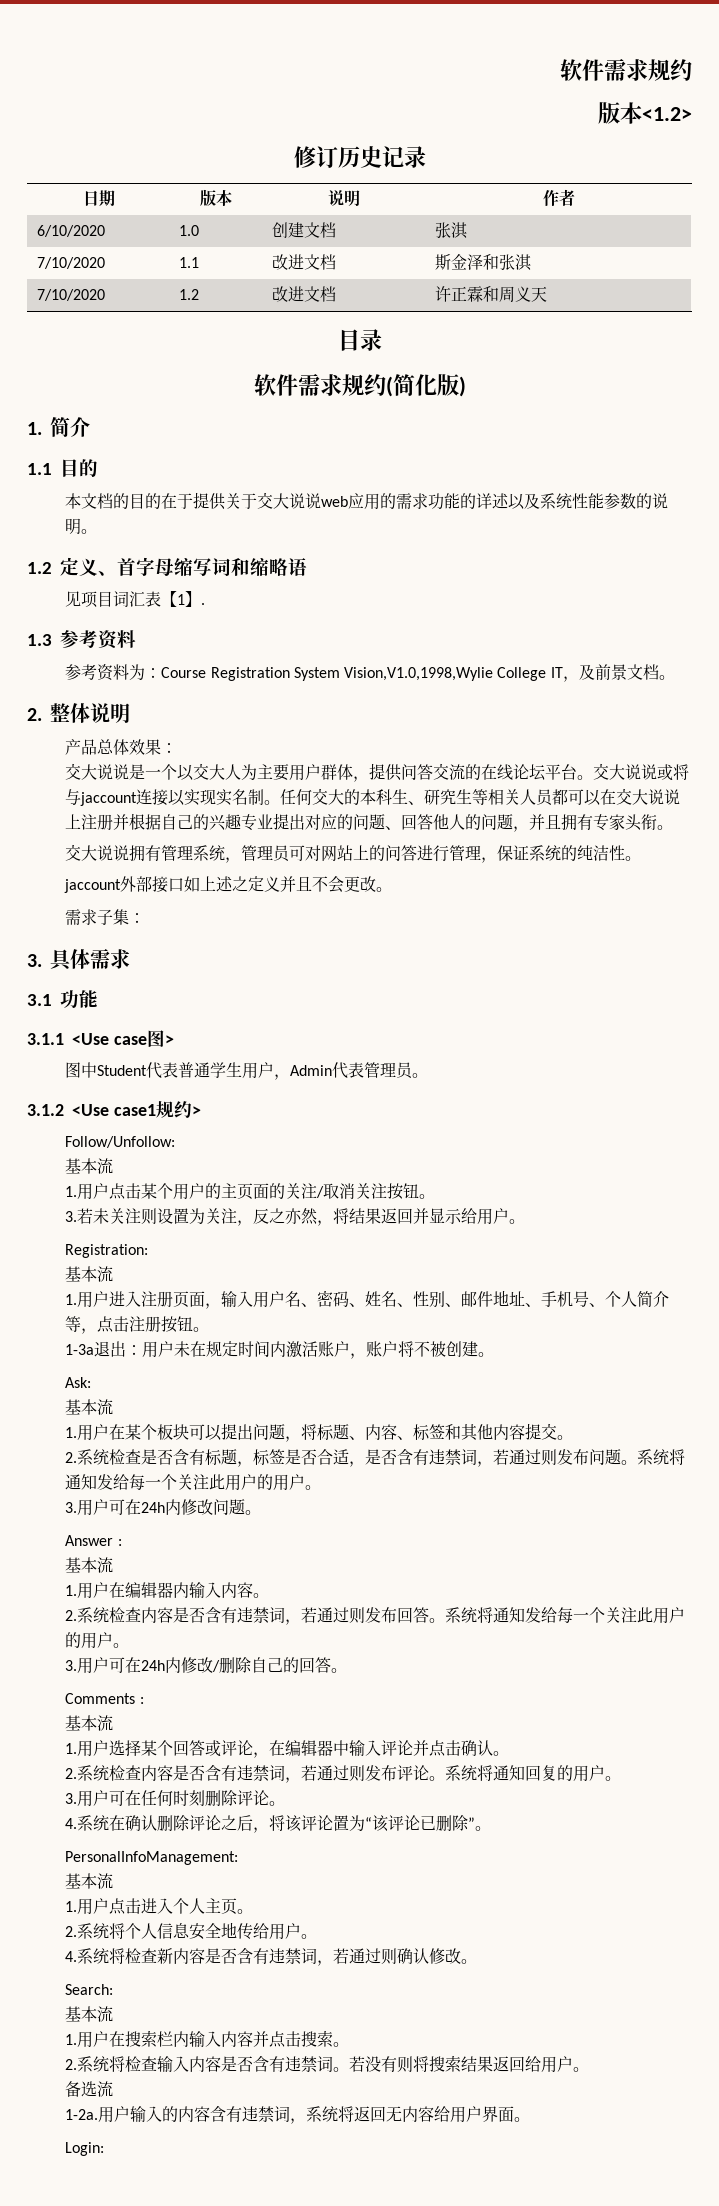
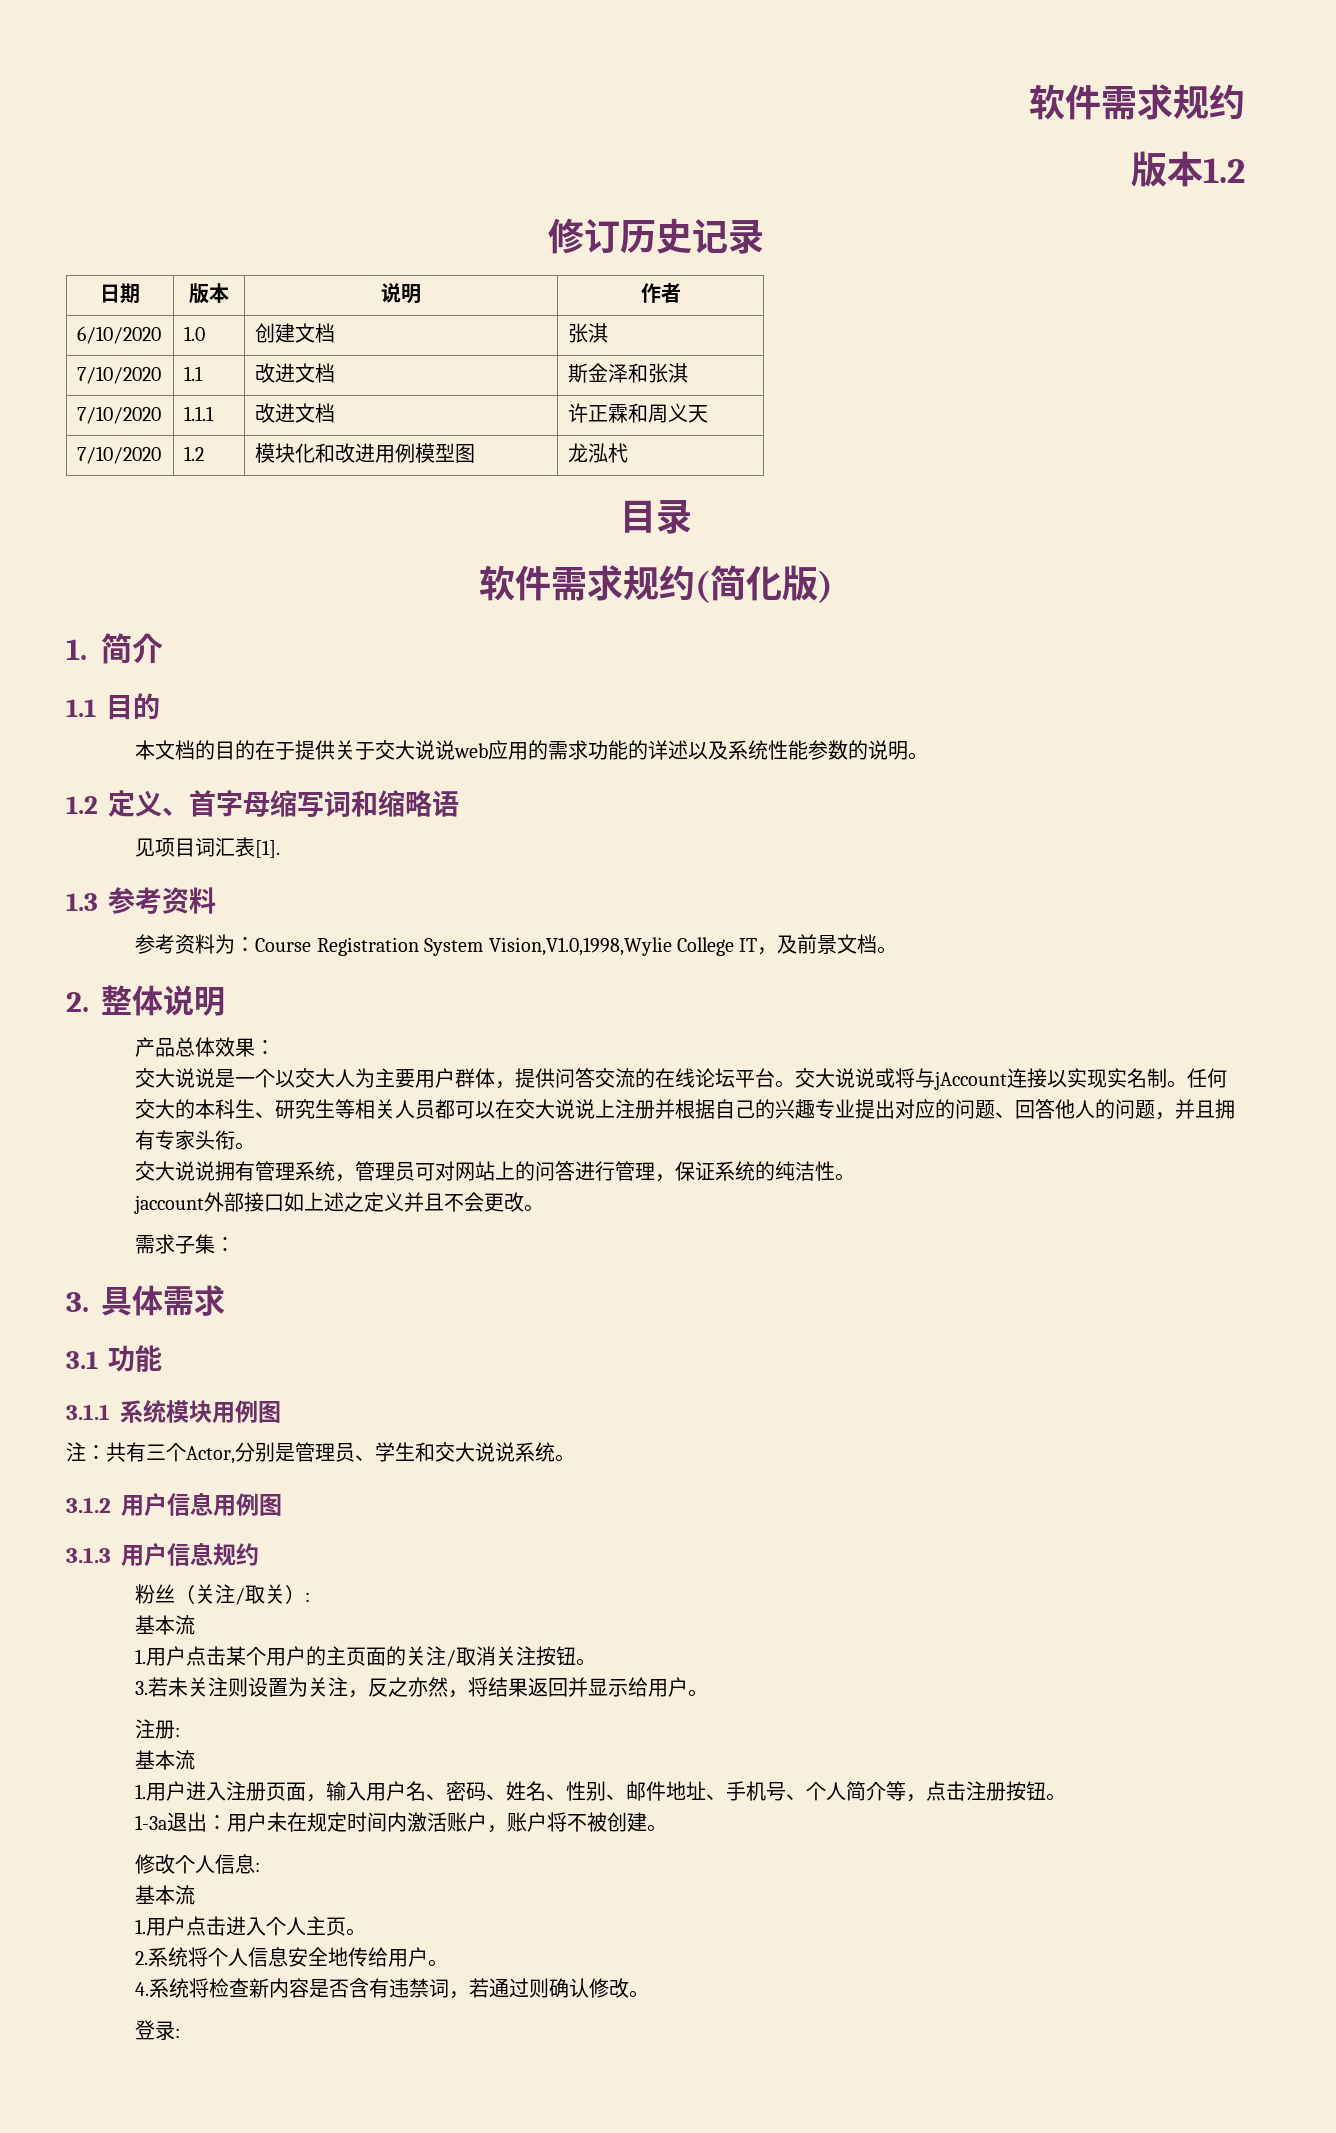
- 版本<1.2>
+ 版本1.2
- 7/10/2020 | 1.2 | 改进文档 | 许正霖和周义天
+ 7/10/2020 | 1.1.1 | 改进文档 | 许正霖和周义天
+ 7/10/2020 | 1.2 | 模块化和改进用例模型图 | 龙泓杙
- 见项目词汇表【1】.
+ 见项目词汇表[1].
- 交大说说或将与jaccount连接以实现实名制。
+ 交大说说或将与jAccount连接以实现实名制。
- 3.1.1 <Use case图>
- 图中Student代表普通学生用户，Admin代表管理员。
- 3.1.2 <Use case1规约>
- Follow/Unfollow:
+ 3.1.1系统模块用例图
+ 注：共有三个Actor,分别是管理员、学生和交大说说系统。
+ 3.1.2用户信息用例图
+ 3.1.3用户信息规约
+ 粉丝（关注/取关）:
- Registration:
+ 注册:
- Ask:
- 基本流
- 1.用户在某个板块可以提出问题，将标题、内容、标签和其他内容提交。
- 2.系统检查是否含有标题，标签是否合适，是否含有违禁词，若通过则发布问题。系统将通知发给每一个关注此用户的用户。
- 3.用户可在24h内修改问题。
- Answer :
- 基本流
- 1.用户在编辑器内输入内容。
- 2.系统检查内容是否含有违禁词，若通过则发布回答。系统将通知发给每一个关注此用户的用户。
- 3.用户可在24h内修改/删除自己的回答。
- Comments :
- 基本流
- 1.用户选择某个回答或评论，在编辑器中输入评论并点击确认。
- 2.系统检查内容是否含有违禁词，若通过则发布评论。系统将通知回复的用户。
- 3.用户可在任何时刻删除评论。
- 4.系统在确认删除评论之后，将该评论置为“该评论已删除”。
- PersonalInfoManagement:
+ 修改个人信息:
- Search:
- 基本流
- 1.用户在搜索栏内输入内容并点击搜索。
- 2.系统将检查输入内容是否含有违禁词。若没有则将搜索结果返回给用户。
- 备选流
- 1-2a.用户输入的内容含有违禁词，系统将返回无内容给用户界面。
- Login:
+ 登录:

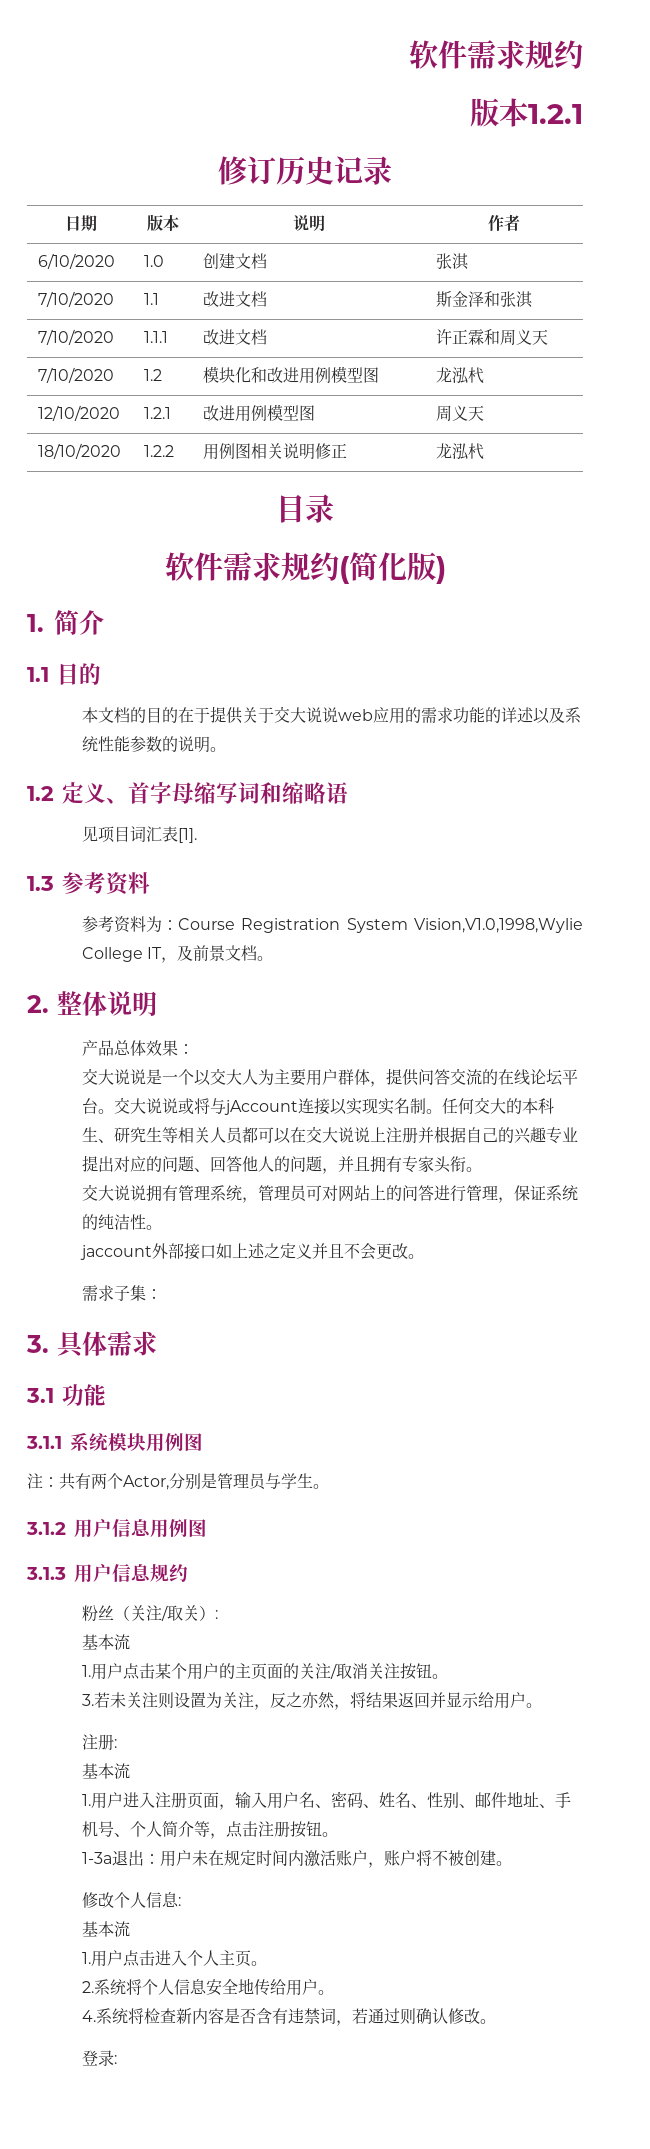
- 版本1.2
+ 版本1.2.1
+ 12/10/2020 | 1.2.1 | 改进用例模型图 | 周义天
+ 18/10/2020 | 1.2.2 | 用例图相关说明修正 | 龙泓杙
- 注：共有三个Actor,分别是管理员、学生和交大说说系统。
+ 注：共有两个Actor,分别是管理员与学生。

